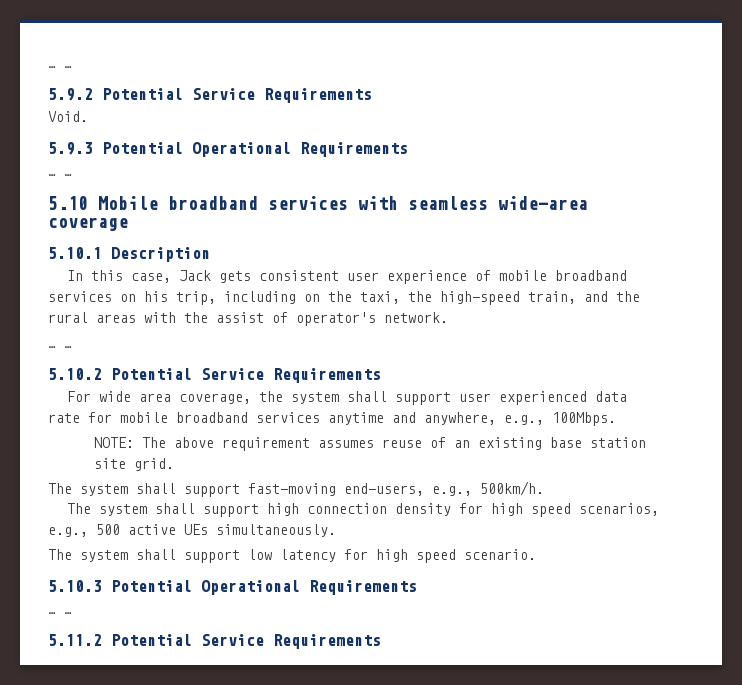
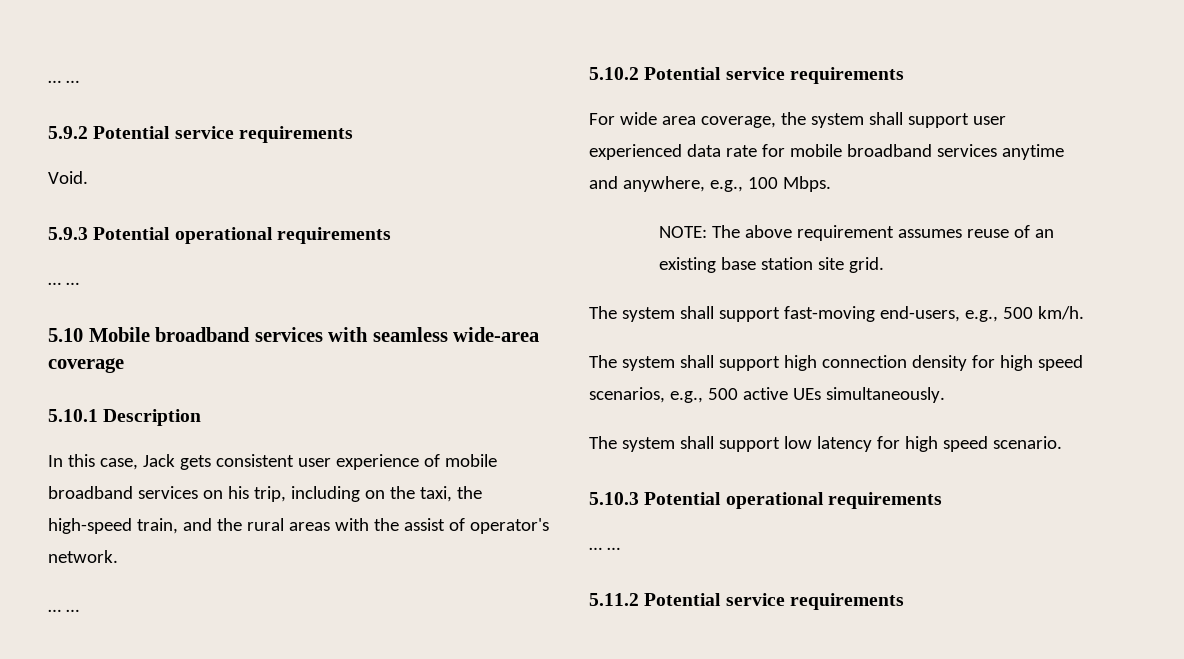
- 5.9.2 Potential Service Requirements
+ 5.9.2 Potential service requirements
- 5.9.3 Potential Operational Requirements
+ 5.9.3 Potential operational requirements
- 5.10.2 Potential Service Requirements
+ 5.10.2 Potential service requirements
- For wide area coverage, the system shall support user experienced data rate for mobile broadband services anytime and anywhere, e.g., 100Mbps.
+ For wide area coverage, the system shall support user experienced data rate for mobile broadband services anytime and anywhere, e.g., 100 Mbps.
- The system shall support fast-moving end-users, e.g., 500km/h.
+ The system shall support fast-moving end-users, e.g., 500 km/h.
- 5.10.3 Potential Operational Requirements
+ 5.10.3 Potential operational requirements
- 5.11.2 Potential Service Requirements
+ 5.11.2 Potential service requirements

